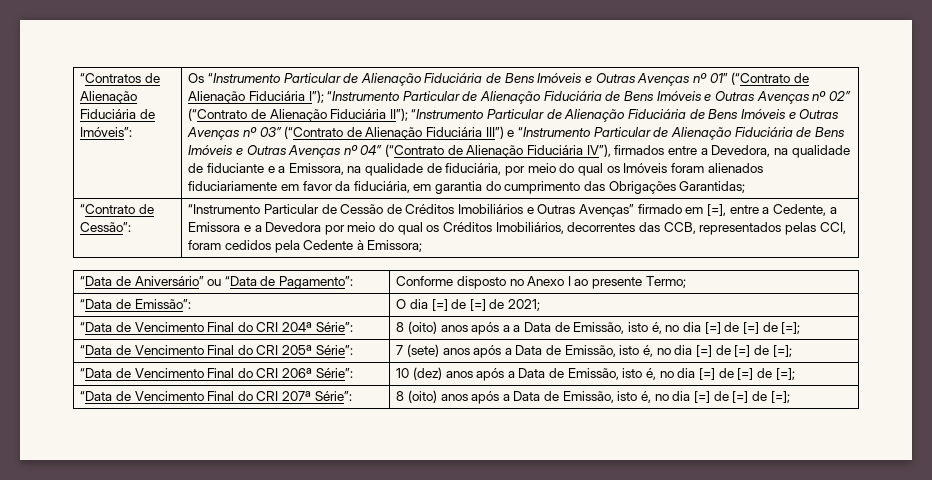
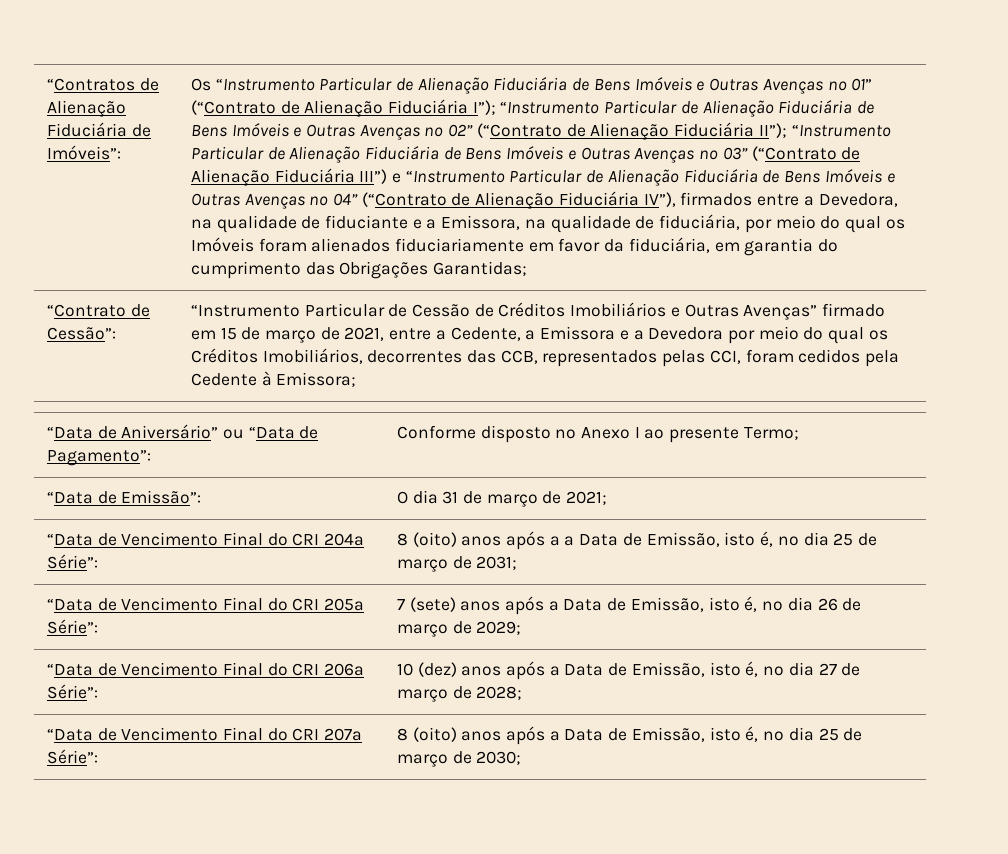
- “Instrumento Particular de Cessão de Créditos Imobiliários e Outras Avenças” firmado em [=], entre a Cedente, a Emissora e a Devedora por meio do qual os Créditos Imobiliários, decorrentes das CCB, representados pelas CCI, foram cedidos pela Cedente à Emissora;
+ “Instrumento Particular de Cessão de Créditos Imobiliários e Outras Avenças” firmado em 15 de março de 2021, entre a Cedente, a Emissora e a Devedora por meio do qual os Créditos Imobiliários, decorrentes das CCB, representados pelas CCI, foram cedidos pela Cedente à Emissora;
- “Data de Emissão”: | O dia [=] de [=] de 2021;
+ “Data de Emissão”: | O dia 31 de março de 2021;
- “Data de Vencimento Final do CRI 204ª Série”: | 8 (oito) anos após a a Data de Emissão, isto é, no dia [=] de [=] de [=];
+ “Data de Vencimento Final do CRI 204ª Série”: | 8 (oito) anos após a a Data de Emissão, isto é, no dia 25 de março de 2031;
- “Data de Vencimento Final do CRI 205ª Série”: | 7 (sete) anos após a Data de Emissão, isto é, no dia [=] de [=] de [=];
+ “Data de Vencimento Final do CRI 205ª Série”: | 7 (sete) anos após a Data de Emissão, isto é, no dia 26 de março de 2029;
- “Data de Vencimento Final do CRI 206ª Série”: | 10 (dez) anos após a Data de Emissão, isto é, no dia [=] de [=] de [=];
+ “Data de Vencimento Final do CRI 206ª Série”: | 10 (dez) anos após a Data de Emissão, isto é, no dia 27 de março de 2028;
- “Data de Vencimento Final do CRI 207ª Série”: | 8 (oito) anos após a Data de Emissão, isto é, no dia [=] de [=] de [=];
+ “Data de Vencimento Final do CRI 207ª Série”: | 8 (oito) anos após a Data de Emissão, isto é, no dia 25 de março de 2030;

